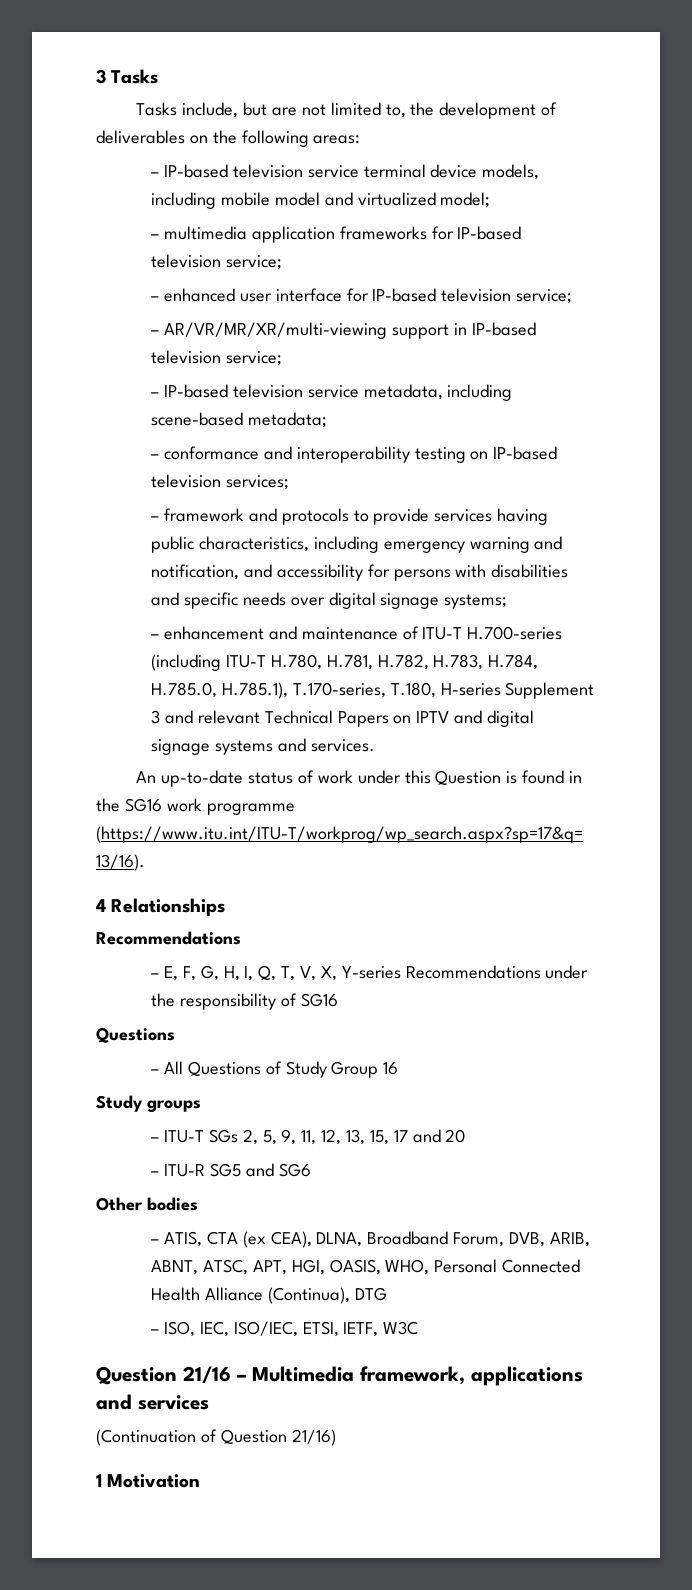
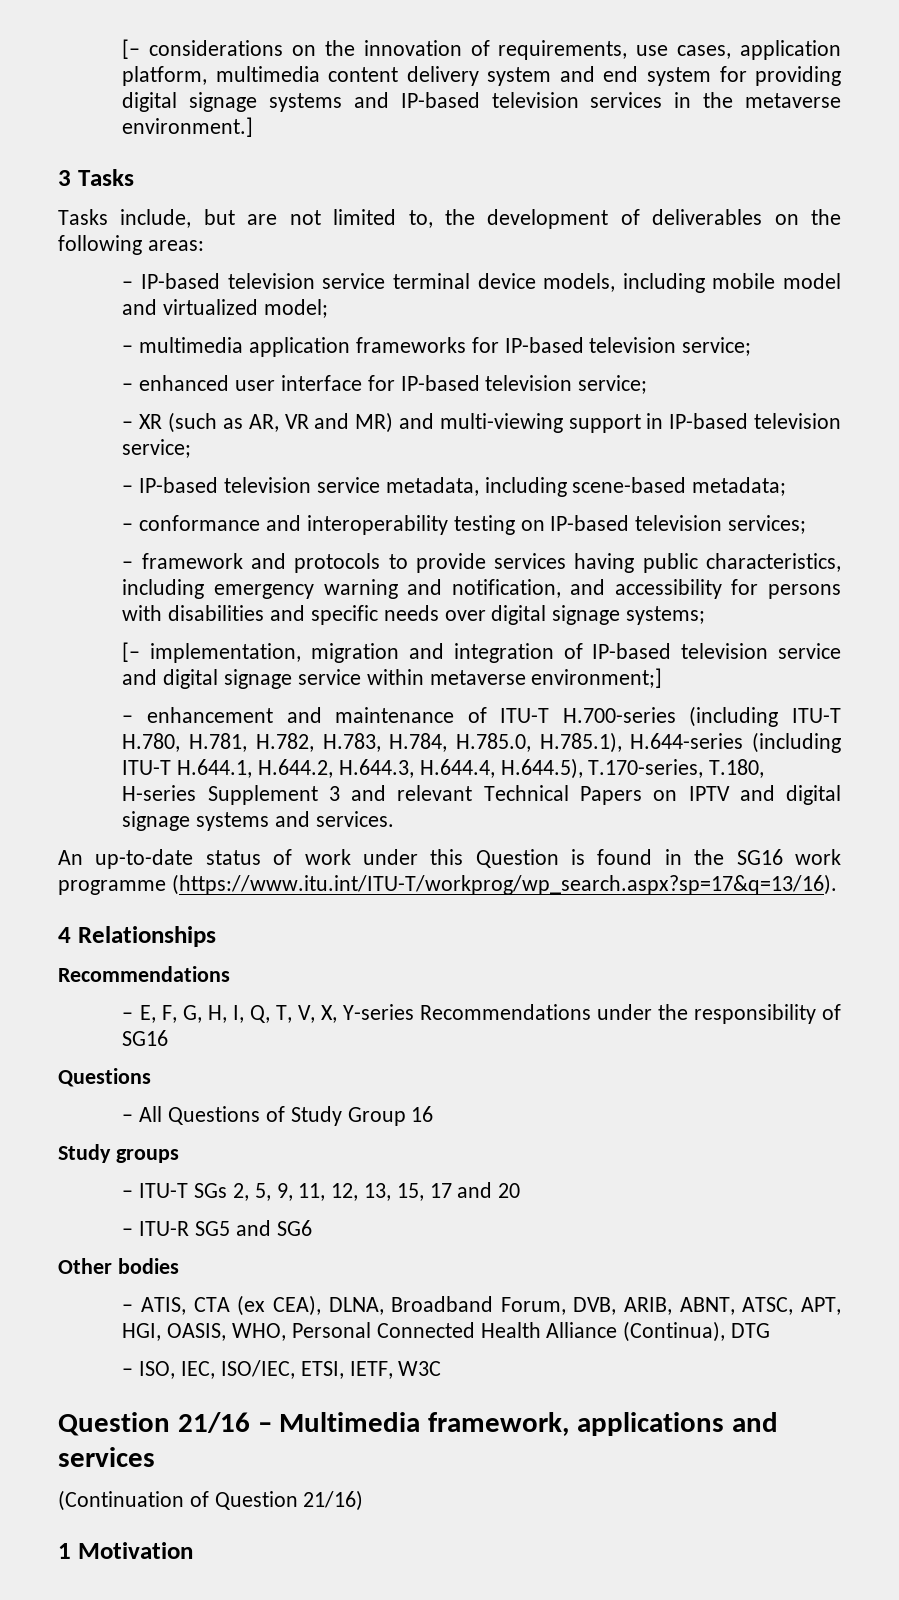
+ [– considerations on the innovation of requirements, use cases, application platform, multimedia content delivery system and end system for providing digital signage systems and IP-based television services in the metaverse environment.]
- – AR/VR/MR/XR/multi-viewing support in IP-based television service;
+ – XR (such as AR, VR and MR) and multi-viewing support in IP-based television service;
+ [– implementation, migration and integration of IP-based television service and digital signage service within metaverse environment;]
- – enhancement and maintenance of ITU-T H.700-series (including ITU-T H.780, H.781, H.782, H.783, H.784, H.785.0, H.785.1), T.170-series, T.180, H-series Supplement 3 and relevant Technical Papers on IPTV and digital signage systems and services.
+ – enhancement and maintenance of ITU-T H.700-series (including ITU-T H.780, H.781, H.782, H.783, H.784, H.785.0, H.785.1), H.644-series (including ITU-T H.644.1, H.644.2, H.644.3, H.644.4, H.644.5), T.170-series, T.180, H-series Supplement 3 and relevant Technical Papers on IPTV and digital signage systems and services.

